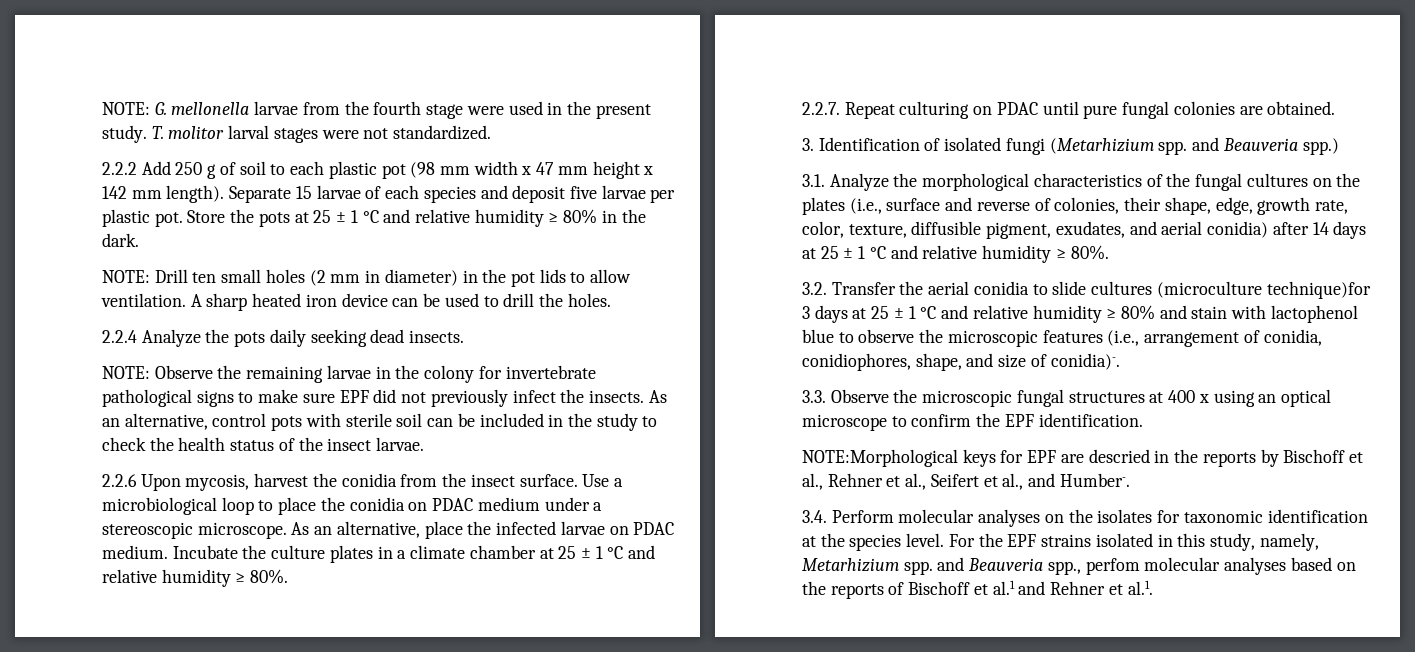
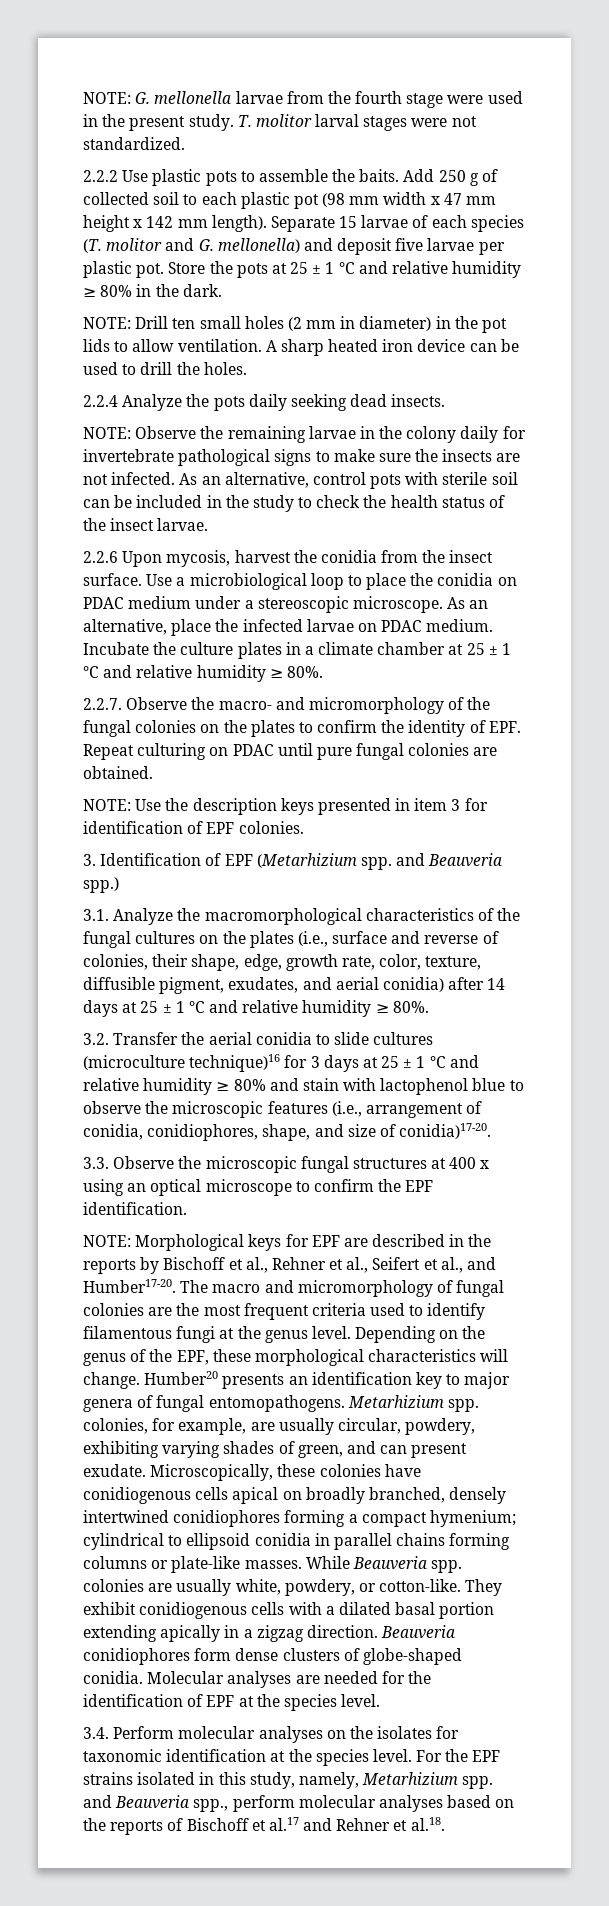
- 2.2.2 Add 250 g of soil to each plastic pot (98 mm width x 47 mm height x 142 mm length).
+ 2.2.2 Use plastic pots to assemble the baits. Add 250 g of collected soil to each plastic pot (98 mm width x 47 mm height x 142 mm length).
- Separate 15 larvae of each species and deposit five larvae per plastic pot.
+ Separate 15 larvae of each species (T. molitor and G. mellonella) and deposit five larvae per plastic pot.
- NOTE: Observe the remaining larvae in the colony for invertebrate pathological signs to make sure EPF did not previously infect the insects.
+ NOTE: Observe the remaining larvae in the colony daily for invertebrate pathological signs to make sure the insects are not infected.
- 2.2.7. Repeat culturing on PDAC until pure fungal colonies are obtained.
+ 2.2.7. Observe the macro- and micromorphology of the fungal colonies on the plates to confirm the identity of EPF. Repeat culturing on PDAC until pure fungal colonies are obtained.
+ NOTE: Use the description keys presented in item 3 for identification of EPF colonies.
- 3. Identification of isolated fungi (Metarhizium spp. and Beauveria spp.)
+ 3. Identification of EPF (Metarhizium spp. and Beauveria spp.)
- 3.1. Analyze the morphological characteristics of the fungal cultures on the plates (i.e., surface and reverse of colonies, their shape, edge, growth rate, color, texture, diffusible pigment, exudates, and aerial conidia) after 14 days at 25 ± 1 °C and relative humidity ≥ 80%.
+ 3.1. Analyze the macromorphological characteristics of the fungal cultures on the plates (i.e., surface and reverse of colonies, their shape, edge, growth rate, color, texture, diffusible pigment, exudates, and aerial conidia) after 14 days at 25 ± 1 °C and relative humidity ≥ 80%.
- 3.2. Transfer the aerial conidia to slide cultures (microculture technique)for 3 days at 25 ± 1 °C and relative humidity ≥ 80% and stain with lactophenol blue to observe the microscopic features (i.e., arrangement of conidia, conidiophores, shape, and size of conidia)-.
+ 3.2. Transfer the aerial conidia to slide cultures (microculture technique)16 for 3 days at 25 ± 1 °C and relative humidity ≥ 80% and stain with lactophenol blue to observe the microscopic features (i.e., arrangement of conidia, conidiophores, shape, and size of conidia)17-20.
- NOTE:Morphological keys for EPF are descried in the reports by Bischoff et al., Rehner et al., Seifert et al., and Humber-.
+ NOTE: Morphological keys for EPF are described in the reports by Bischoff et al., Rehner et al., Seifert et al., and Humber17-20. The macro and micromorphology of fungal colonies are the most frequent criteria used to identify filamentous fungi at the genus level. Depending on the genus of the EPF, these morphological characteristics will change. Humber20 presents an identification key to major genera of fungal entomopathogens. Metarhizium spp. colonies, for example, are usually circular, powdery, exhibiting varying shades of green, and can present exudate. Microscopically, these colonies have conidiogenous cells apical on broadly branched, densely intertwined conidiophores forming a compact hymenium; cylindrical to ellipsoid conidia in parallel chains forming columns or plate-like masses. While Beauveria spp. colonies are usually white, powdery, or cotton-like. They exhibit conidiogenous cells with a dilated basal portion extending apically in a zigzag direction. Beauveria conidiophores form dense clusters of globe-shaped conidia. Molecular analyses are needed for the identification of EPF at the species level.
- For the EPF strains isolated in this study, namely, Metarhizium spp. and Beauveria spp., perfom molecular analyses based on the reports of Bischoff et al.1 and Rehner et al.1.
+ For the EPF strains isolated in this study, namely, Metarhizium spp. and Beauveria spp., perform molecular analyses based on the reports of Bischoff et al.17 and Rehner et al.18.

